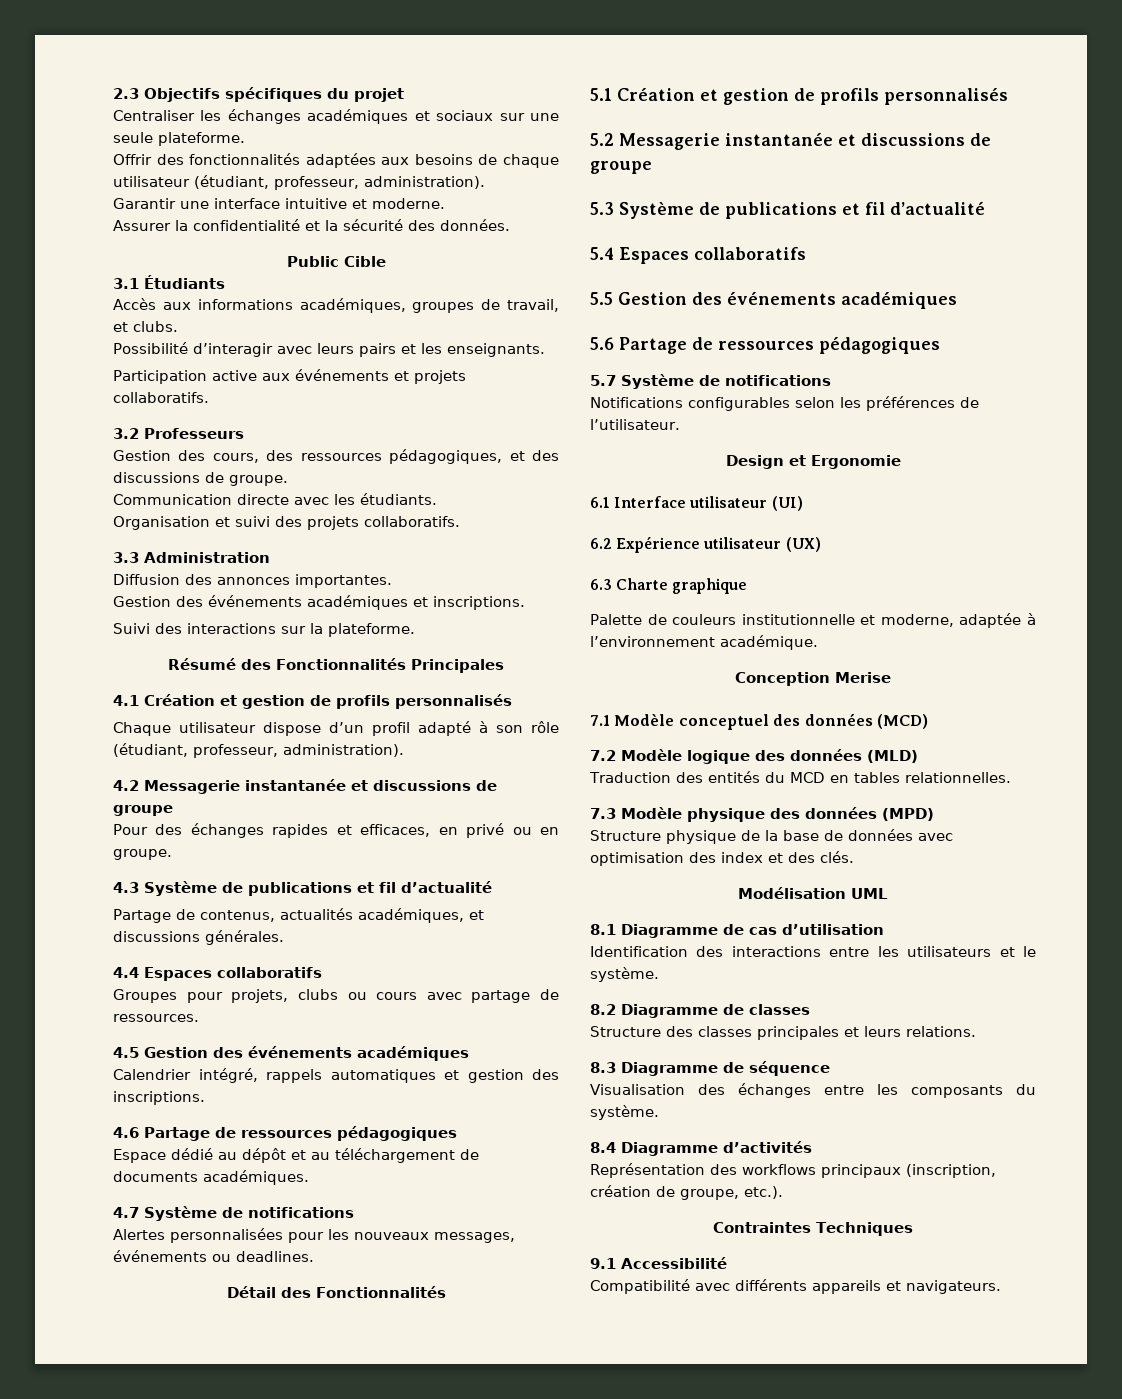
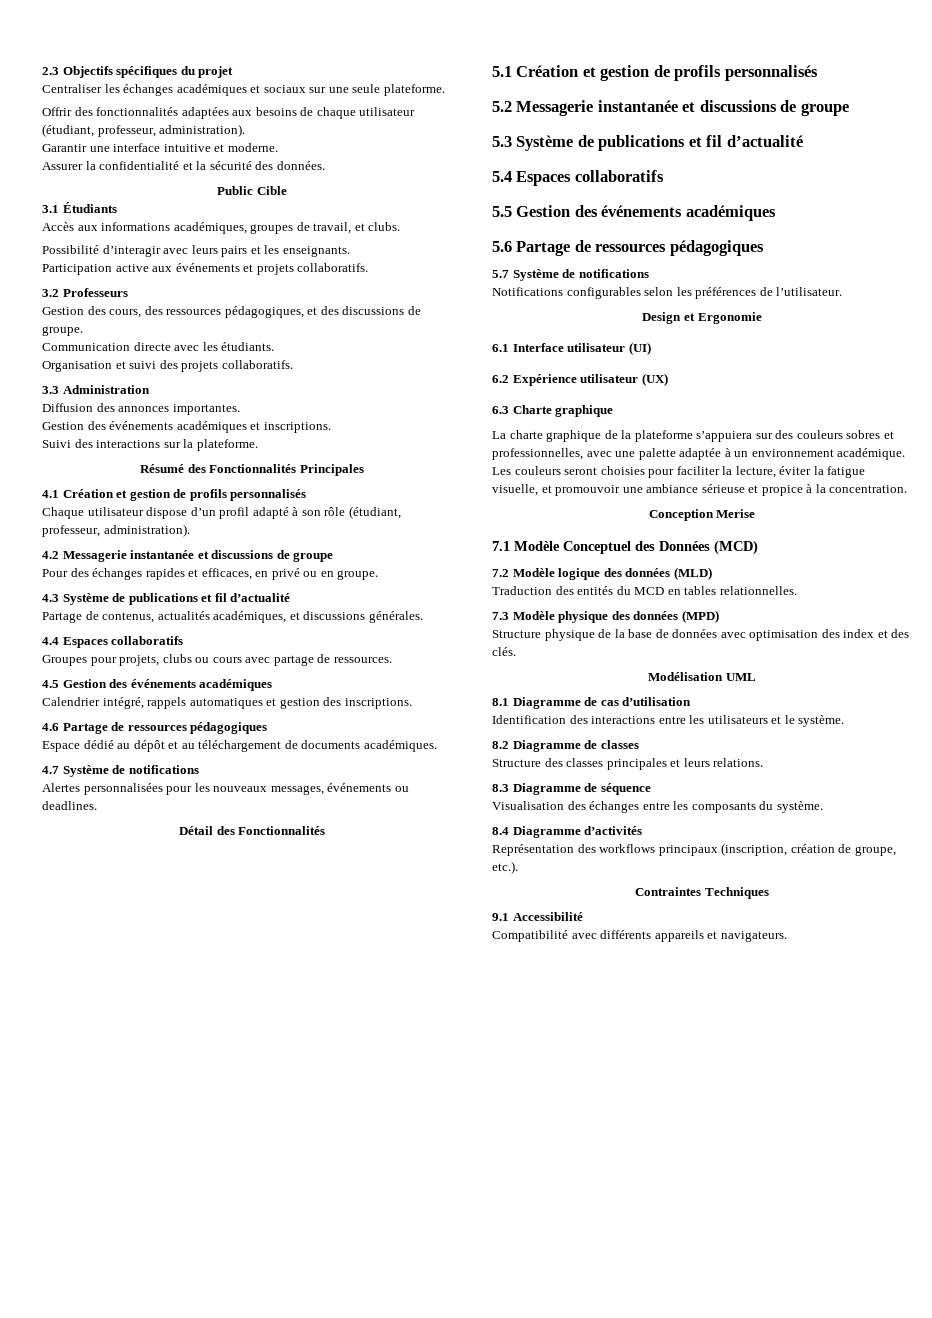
- Palette de couleurs institutionnelle et moderne, adaptée à l’environnement académique.
+ La charte graphique de la plateforme s’appuiera sur des couleurs sobres et professionnelles, avec une palette adaptée à un environnement académique. Les couleurs seront choisies pour faciliter la lecture, éviter la fatigue visuelle, et promouvoir une ambiance sérieuse et propice à la concentration.
- 7.1 Modèle conceptuel des données (MCD)
+ 7.1 Modèle Conceptuel des Données (MCD)

